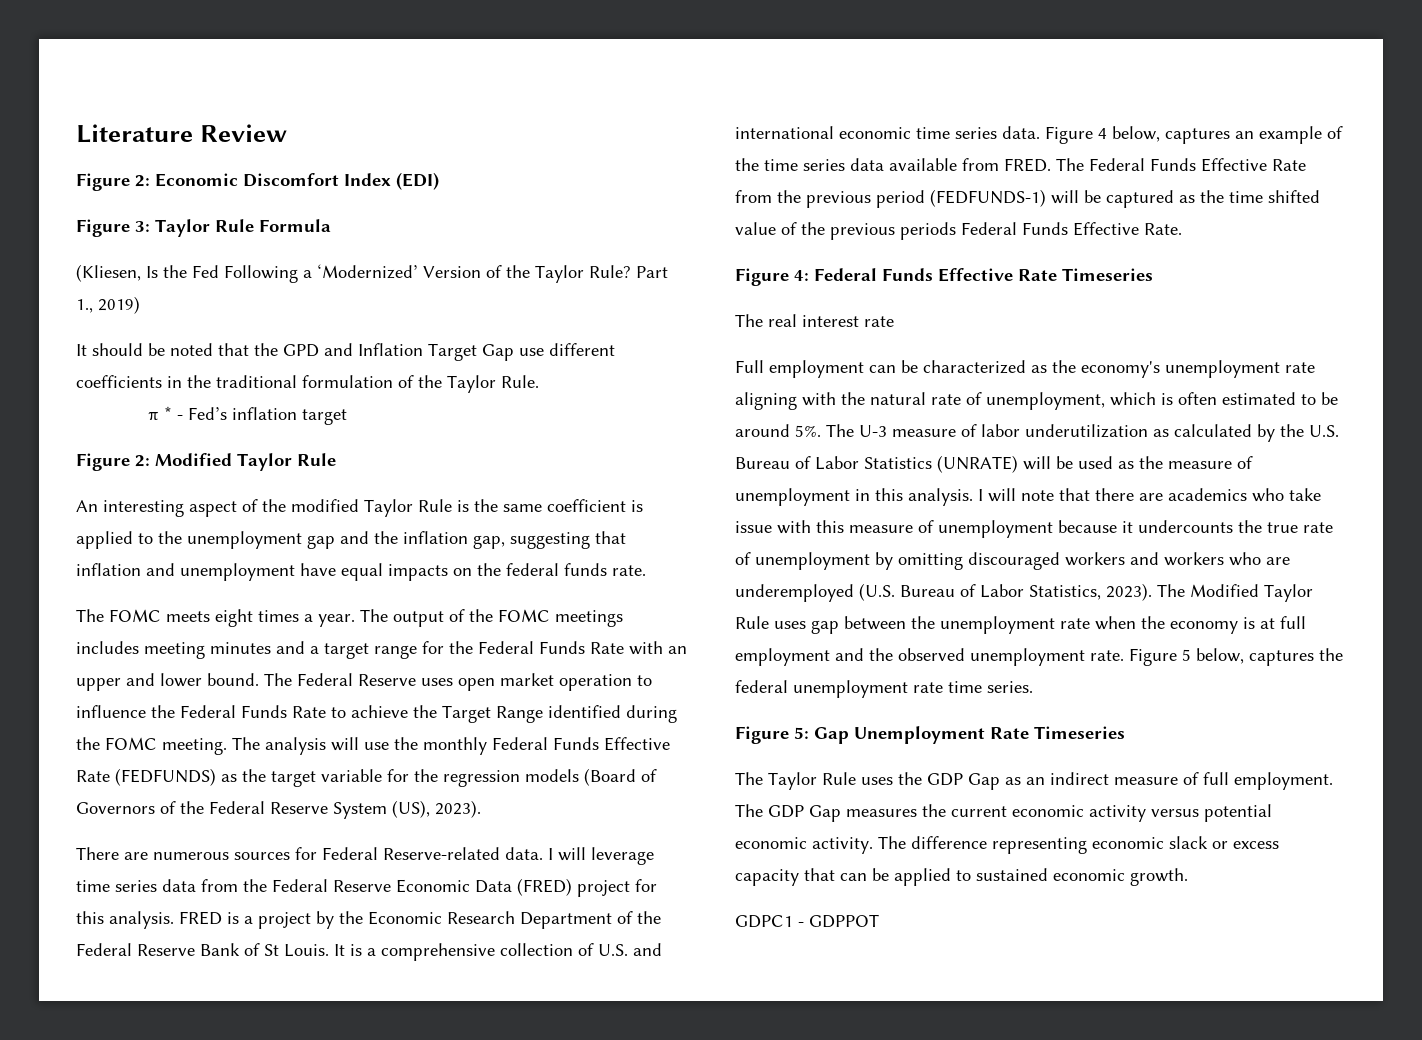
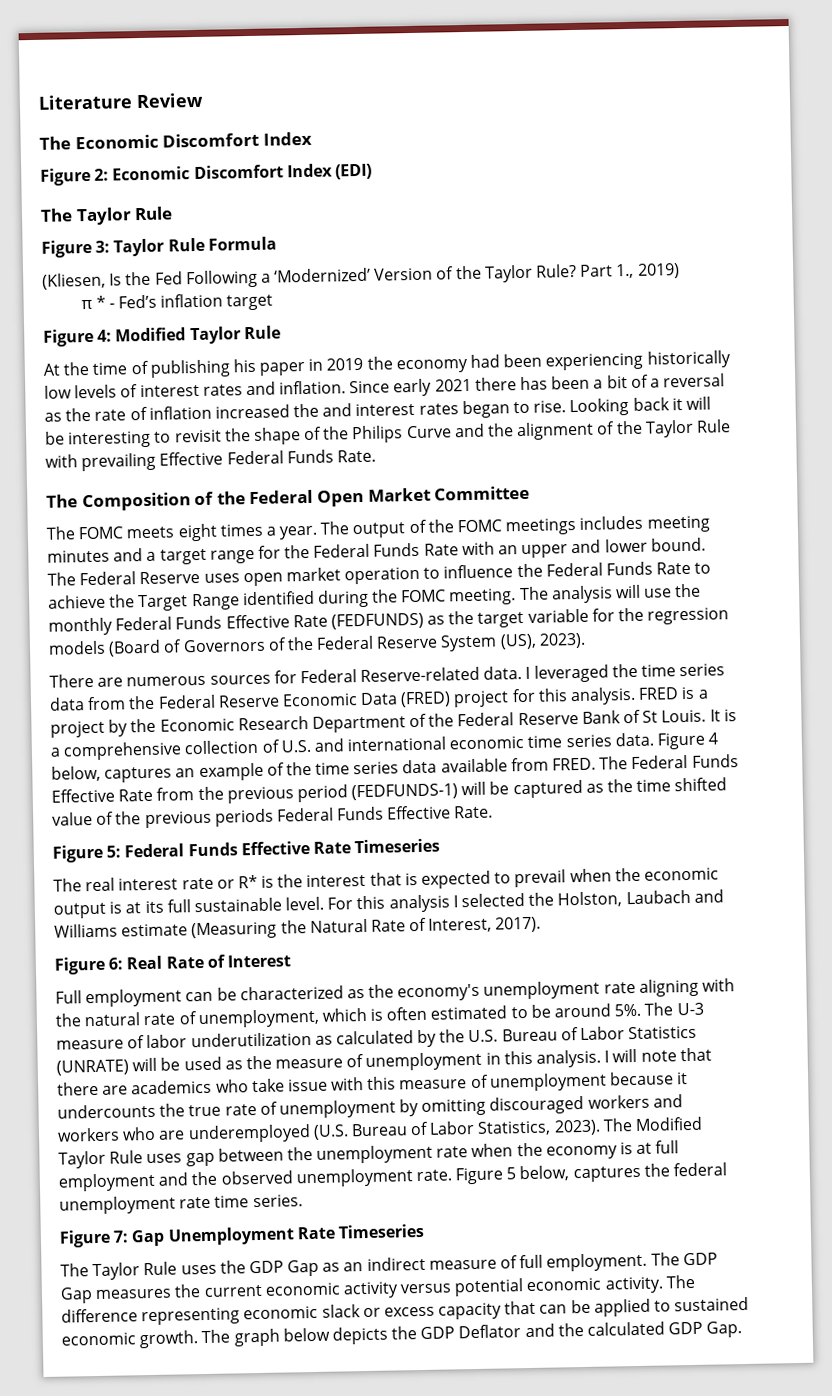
+ The Economic Discomfort Index
  Figure 2: Economic Discomfort Index (EDI)
+ The Taylor Rule
- It should be noted that the GPD and Inflation Target Gap use different coefficients in the traditional formulation of the Taylor Rule.
- Figure 2: Modified Taylor Rule
+ Figure 4: Modified Taylor Rule
- An interesting aspect of the modified Taylor Rule is the same coefficient is applied to the unemployment gap and the inflation gap, suggesting that inflation and unemployment have equal impacts on the federal funds rate.
+ At the time of publishing his paper in 2019 the economy had been experiencing historically low levels of interest rates and inflation. Since early 2021 there has been a bit of a reversal as the rate of inflation increased the and interest rates began to rise. Looking back it will be interesting to revisit the shape of the Philips Curve and the alignment of the Taylor Rule with prevailing Effective Federal Funds Rate.
+ The Composition of the Federal Open Market Committee
- I will leverage time series data from the Federal Reserve Economic Data (FRED) project for this analysis.
+ I leveraged the time series data from the Federal Reserve Economic Data (FRED) project for this analysis.
- Figure 4: Federal Funds Effective Rate Timeseries
+ Figure 5: Federal Funds Effective Rate Timeseries
- The real interest rate
+ The real interest rate or R* is the interest that is expected to prevail when the economic output is at its full sustainable level. For this analysis I selected the Holston, Laubach and Williams estimate (Measuring the Natural Rate of Interest, 2017).
+ Figure 6: Real Rate of Interest
- Figure 5: Gap Unemployment Rate Timeseries
+ Figure 7: Gap Unemployment Rate Timeseries
- The difference representing economic slack or excess capacity that can be applied to sustained economic growth.
- GDPC1 - GDPPOT
+ The difference representing economic slack or excess capacity that can be applied to sustained economic growth. The graph below depicts the GDP Deflator and the calculated GDP Gap.

